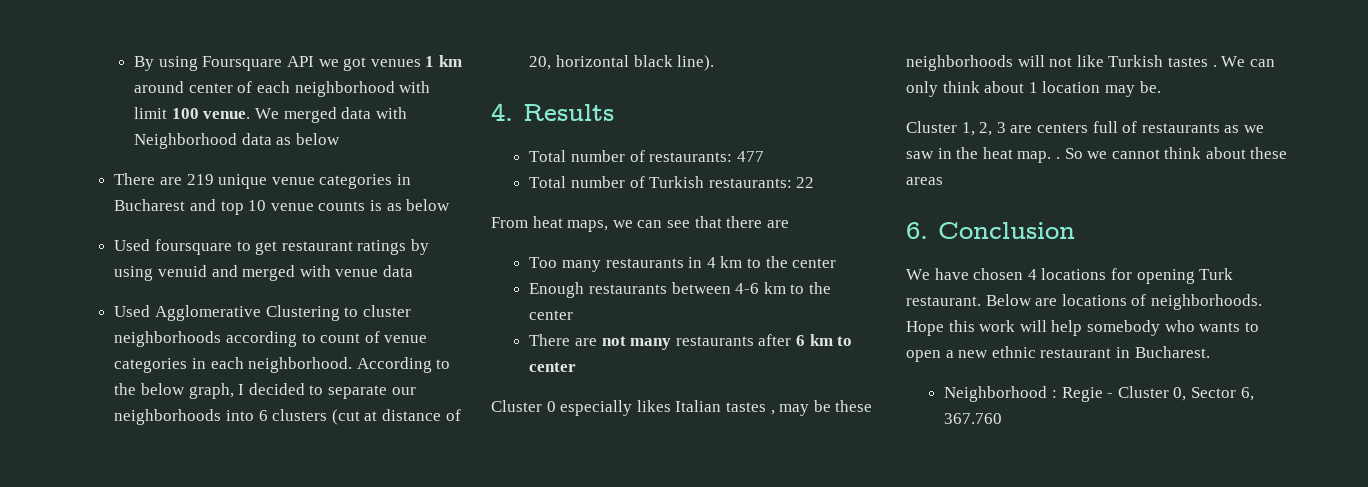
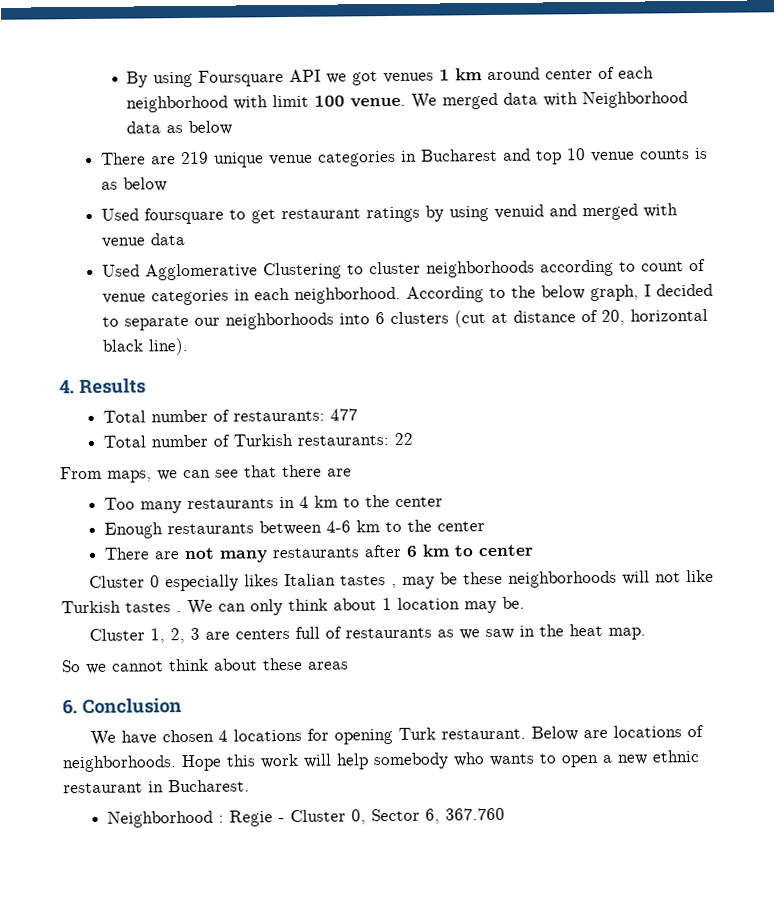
- From heat maps, we can see that there are
+ From maps, we can see that there are
- Cluster 1, 2, 3 are centers full of restaurants as we saw in the heat map. . So we cannot think about these areas
+ Cluster 1, 2, 3 are centers full of restaurants as we saw in the heat map.
+ So we cannot think about these areas

